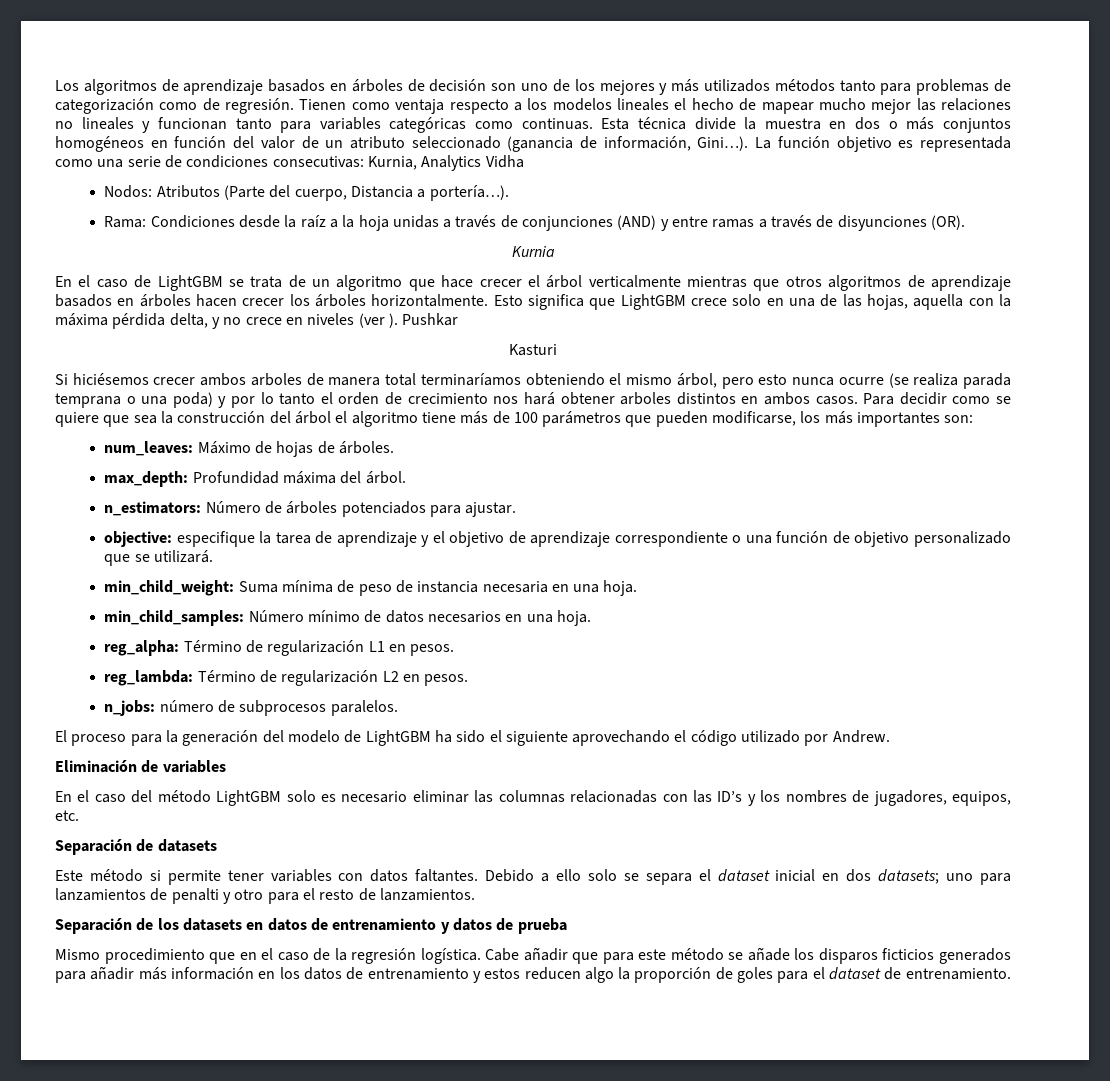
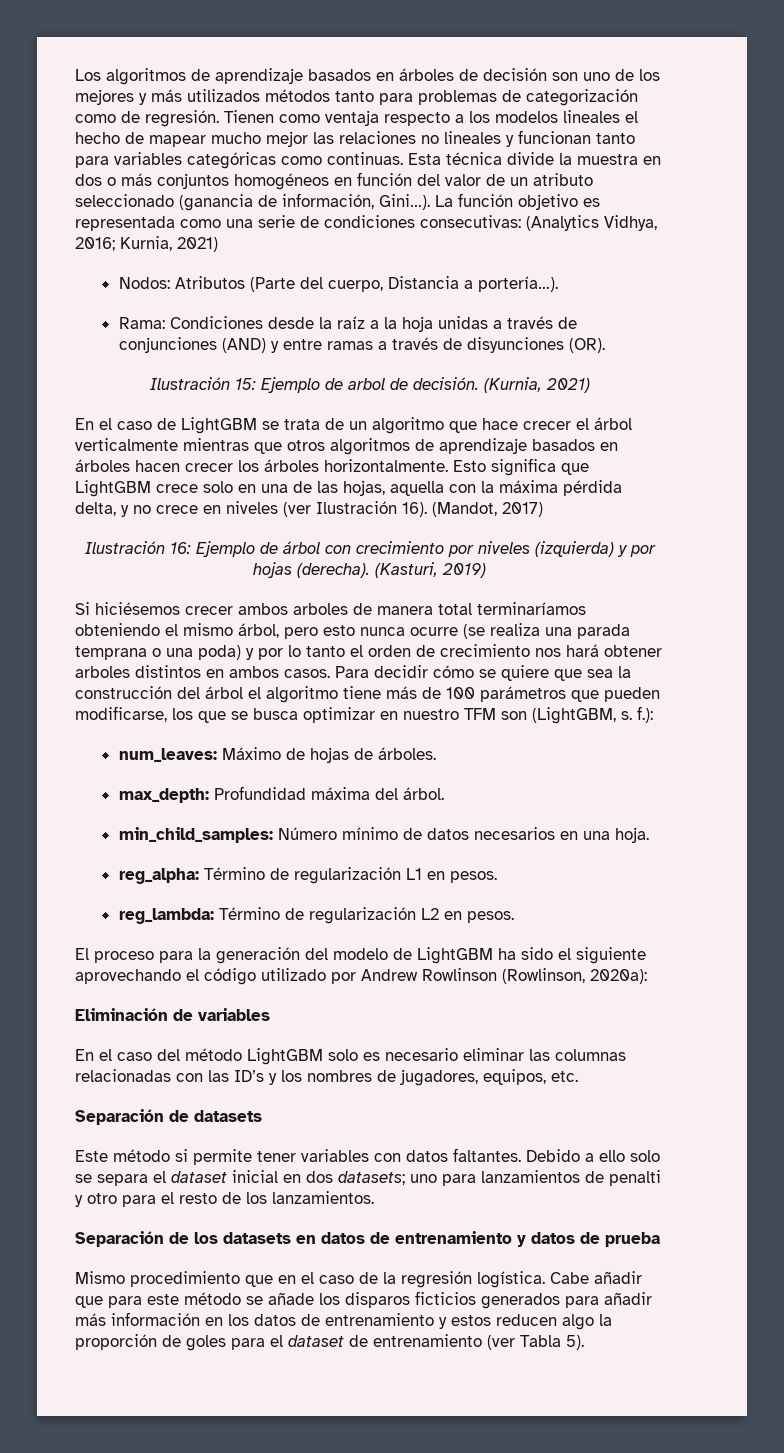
- La función objetivo es representada como una serie de condiciones consecutivas: Kurnia, Analytics Vidha
+ La función objetivo es representada como una serie de condiciones consecutivas: (Analytics Vidhya, 2016; Kurnia, 2021)
- Kurnia
+ Ilustración 15: Ejemplo de arbol de decisión. (Kurnia, 2021)
- Esto significa que LightGBM crece solo en una de las hojas, aquella con la máxima pérdida delta, y no crece en niveles (ver ). Pushkar
- Kasturi
+ Esto significa que LightGBM crece solo en una de las hojas, aquella con la máxima pérdida delta, y no crece en niveles (ver Ilustración 16). (Mandot, 2017)
+ Ilustración 16: Ejemplo de árbol con crecimiento por niveles (izquierda) y por hojas (derecha). (Kasturi, 2019)
- Si hiciésemos crecer ambos arboles de manera total terminaríamos obteniendo el mismo árbol, pero esto nunca ocurre (se realiza parada temprana o una poda) y por lo tanto el orden de crecimiento nos hará obtener arboles distintos en ambos casos.
+ Si hiciésemos crecer ambos arboles de manera total terminaríamos obteniendo el mismo árbol, pero esto nunca ocurre (se realiza una parada temprana o una poda) y por lo tanto el orden de crecimiento nos hará obtener arboles distintos en ambos casos.
- Para decidir como se quiere que sea la construcción del árbol el algoritmo tiene más de 100 parámetros que pueden modificarse, los más importantes son:
+ Para decidir cómo se quiere que sea la construcción del árbol el algoritmo tiene más de 100 parámetros que pueden modificarse, los que se busca optimizar en nuestro TFM son (LightGBM, s. f.):
- n_estimators: Número de árboles potenciados para ajustar.
- objective: especifique la tarea de aprendizaje y el objetivo de aprendizaje correspondiente o una función de objetivo personalizado que se utilizará.
- min_child_weight: Suma mínima de peso de instancia necesaria en una hoja.
- n_jobs: número de subprocesos paralelos.
- El proceso para la generación del modelo de LightGBM ha sido el siguiente aprovechando el código utilizado por Andrew.
+ El proceso para la generación del modelo de LightGBM ha sido el siguiente aprovechando el código utilizado por Andrew Rowlinson (Rowlinson, 2020a):
- Debido a ello solo se separa el dataset inicial en dos datasets; uno para lanzamientos de penalti y otro para el resto de lanzamientos.
+ Debido a ello solo se separa el dataset inicial en dos datasets; uno para lanzamientos de penalti y otro para el resto de los lanzamientos.
- Cabe añadir que para este método se añade los disparos ficticios generados para añadir más información en los datos de entrenamiento y estos reducen algo la proporción de goles para el dataset de entrenamiento.
+ Cabe añadir que para este método se añade los disparos ficticios generados para añadir más información en los datos de entrenamiento y estos reducen algo la proporción de goles para el dataset de entrenamiento (ver Tabla 5).

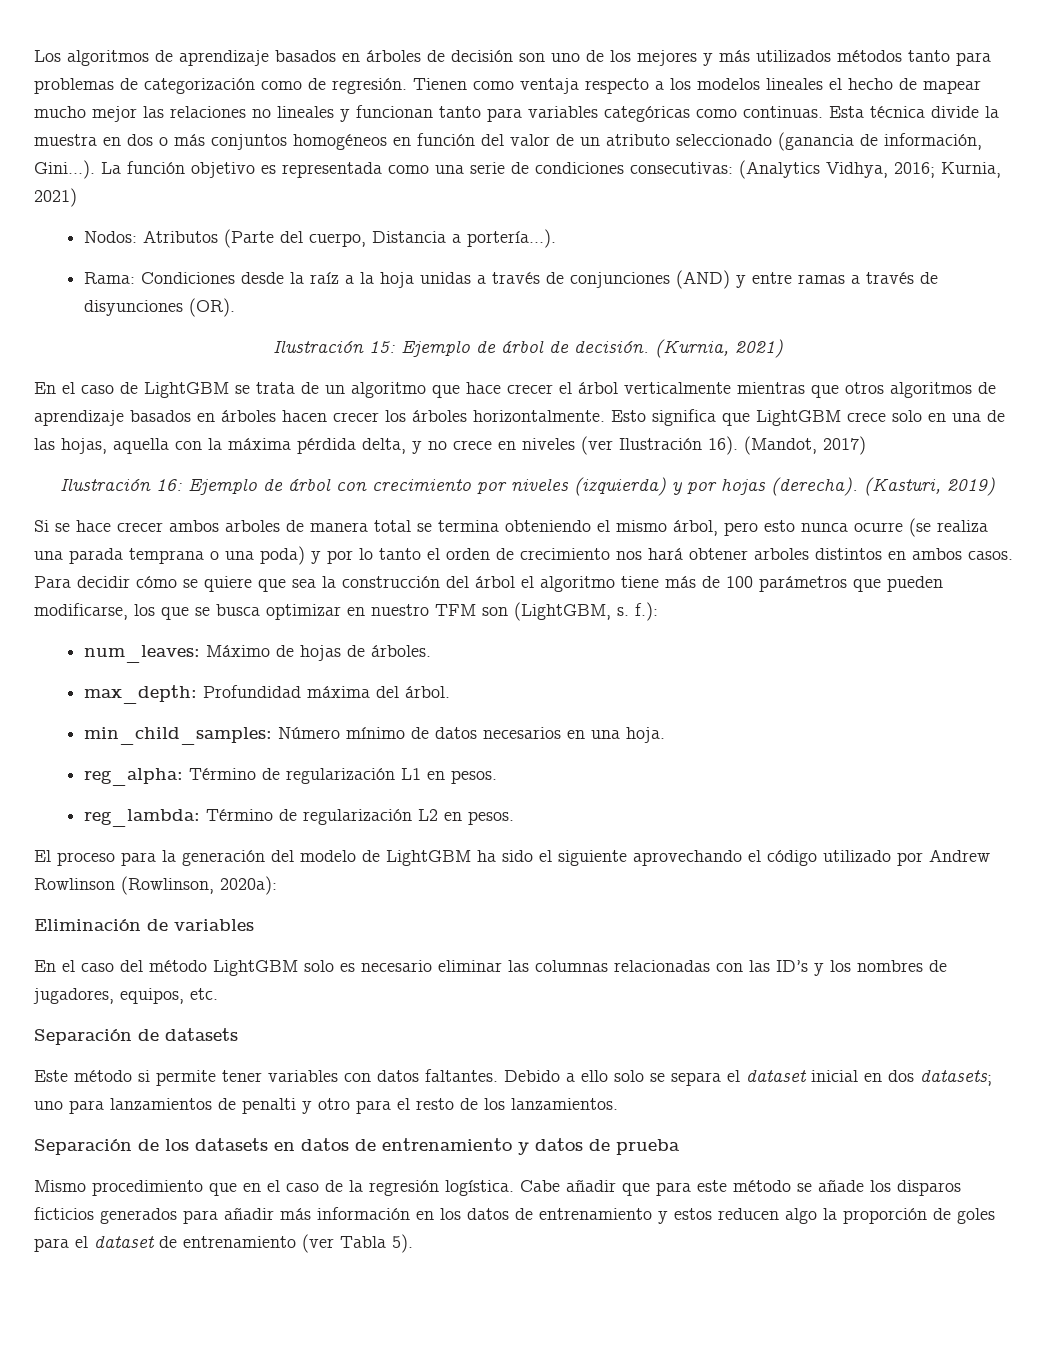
- Ilustración 15: Ejemplo de arbol de decisión.
+ Ilustración 15: Ejemplo de árbol de decisión.
- Si hiciésemos crecer ambos arboles de manera total terminaríamos obteniendo el mismo árbol, pero esto nunca ocurre (se realiza una parada temprana o una poda) y por lo tanto el orden de crecimiento nos hará obtener arboles distintos en ambos casos.
+ Si se hace crecer ambos arboles de manera total se termina obteniendo el mismo árbol, pero esto nunca ocurre (se realiza una parada temprana o una poda) y por lo tanto el orden de crecimiento nos hará obtener arboles distintos en ambos casos.

